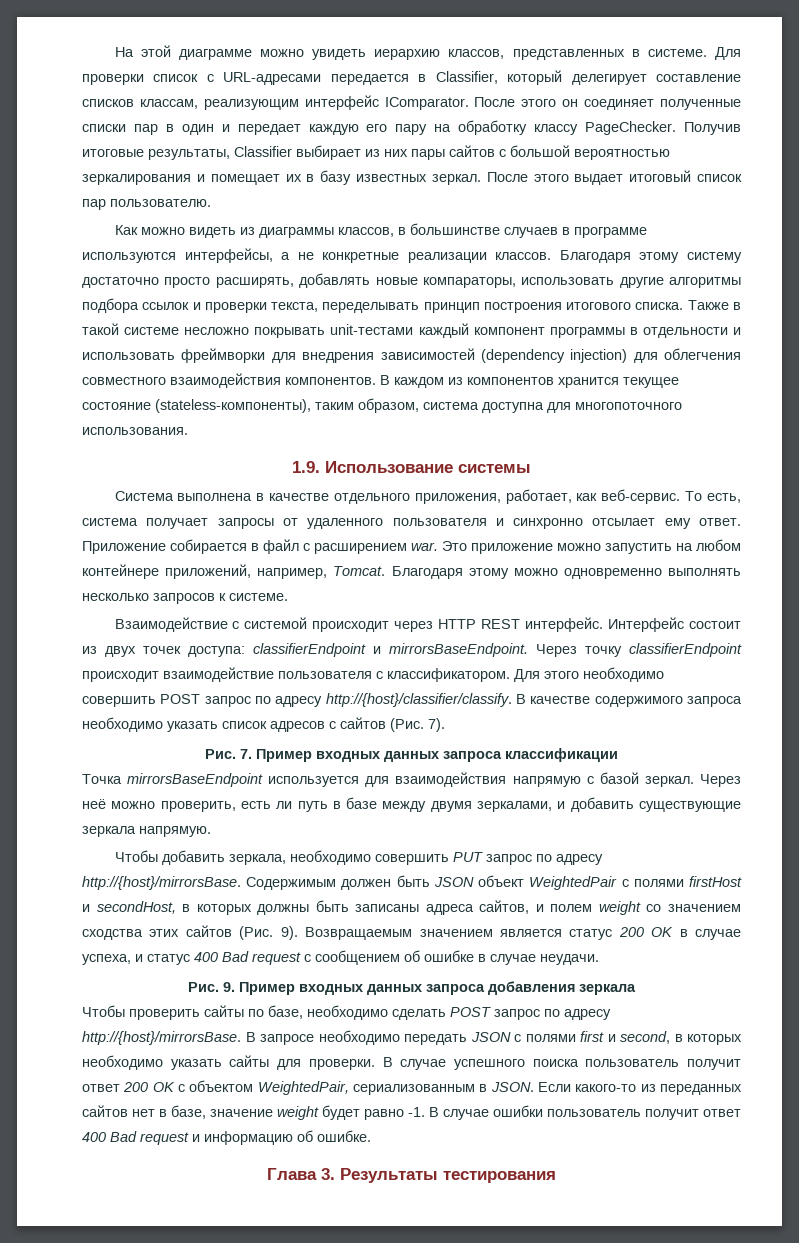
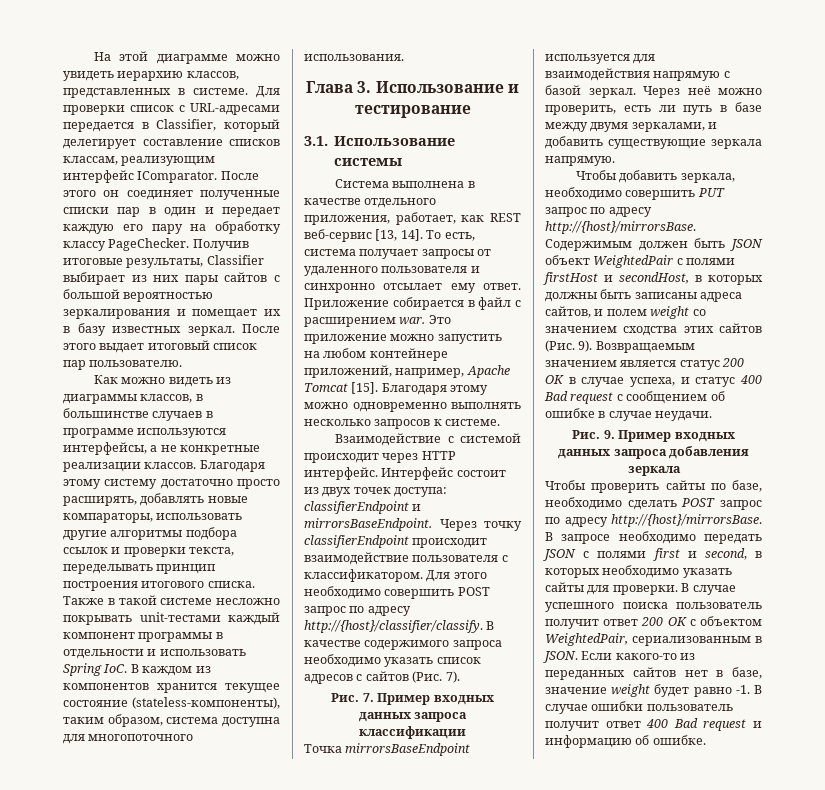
- Также в такой системе несложно покрывать unit-тестами каждый компонент программы в отдельности и использовать фреймворки для внедрения зависимостей (dependency injection) для облегчения совместного взаимодействия компонентов. В каждом из компонентов хранится текущее состояние (stateless-компоненты), таким образом, система доступна для многопоточного использования.
+ Также в такой системе несложно покрывать unit-тестами каждый компонент программы в отдельности и использовать Spring IoC. В каждом из компонентов хранится текущее состояние (stateless-компоненты), таким образом, система доступна для многопоточного использования.
- 1.9. Использование системы
+ Глава 3. Использование и тестирование
+ 3.1. Использование системы
- Система выполнена в качестве отдельного приложения, работает, как веб-сервис.
+ Система выполнена в качестве отдельного приложения, работает, как REST веб-сервис [13, 14].
- Это приложение можно запустить на любом контейнере приложений, например, Tomcat.
+ Это приложение можно запустить на любом контейнере приложений, например, Apache Tomcat [15].
- Взаимодействие с системой происходит через HTTP REST интерфейс.
+ Взаимодействие с системой происходит через HTTP интерфейс.
- Глава 3. Результаты тестирования

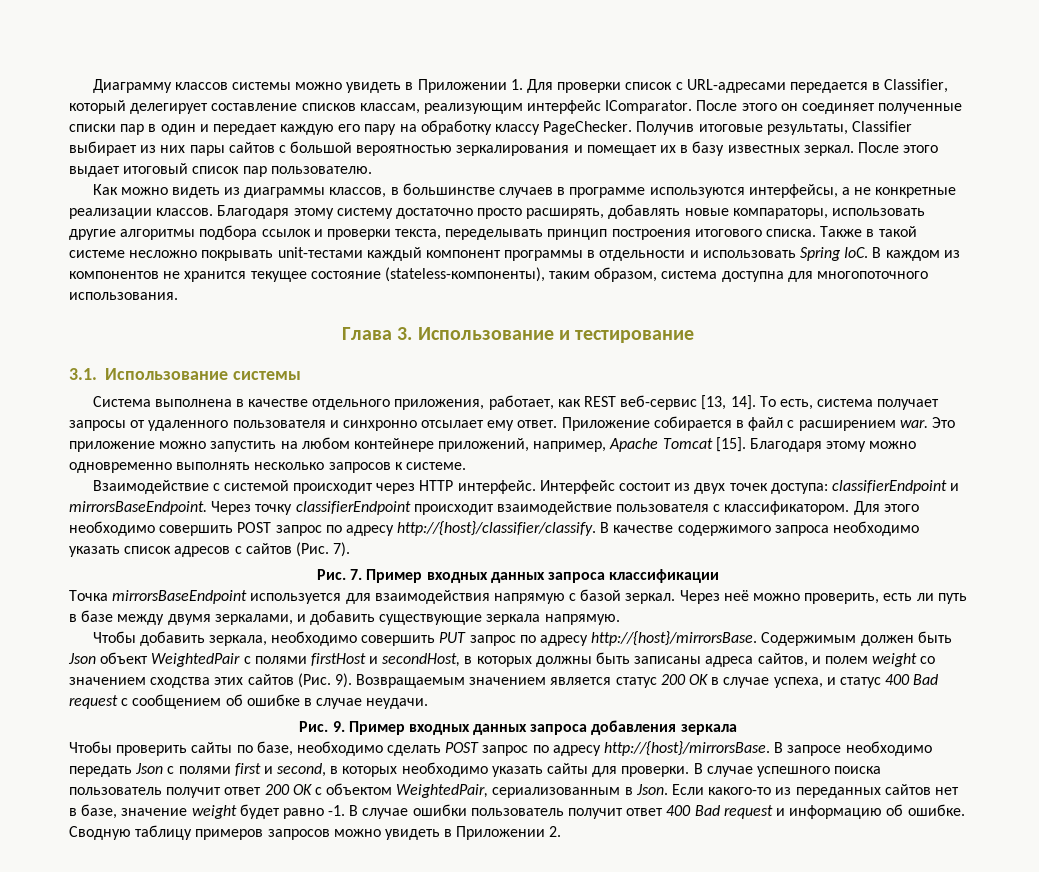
- На этой диаграмме можно увидеть иерархию классов, представленных в системе. Для проверки список с URL-адресами передается в Classifier, который делегирует составление списков классам, реализующим интерфейс IComparator.
+ Диаграмму классов системы можно увидеть в Приложении 1. Для проверки список с URL-адресами передается в Classifier, который делегирует составление списков классам, реализующим интерфейс IComparator.
- Также в такой системе несложно покрывать unit-тестами каждый компонент программы в отдельности и использовать Spring IoC. В каждом из компонентов хранится текущее состояние (stateless-компоненты), таким образом, система доступна для многопоточного использования.
+ Также в такой системе несложно покрывать unit-тестами каждый компонент программы в отдельности и использовать Spring IoC. В каждом из компонентов не хранится текущее состояние (stateless-компоненты), таким образом, система доступна для многопоточного использования.
- Содержимым должен быть JSON объект WeightedPair с полями firstHost и secondHost, в которых должны быть записаны адреса сайтов, и полем weight со значением сходства этих сайтов (Рис. 9).
+ Содержимым должен быть Json объект WeightedPair с полями firstHost и secondHost, в которых должны быть записаны адреса сайтов, и полем weight со значением сходства этих сайтов (Рис. 9).
- В запросе необходимо передать JSON с полями first и second, в которых необходимо указать сайты для проверки.
+ В запросе необходимо передать Json с полями first и second, в которых необходимо указать сайты для проверки.
- В случае успешного поиска пользователь получит ответ 200 OK с объектом WeightedPair, сериализованным в JSON.
+ В случае успешного поиска пользователь получит ответ 200 OK с объектом WeightedPair, сериализованным в Json.
+ Сводную таблицу примеров запросов можно увидеть в Приложении 2.

